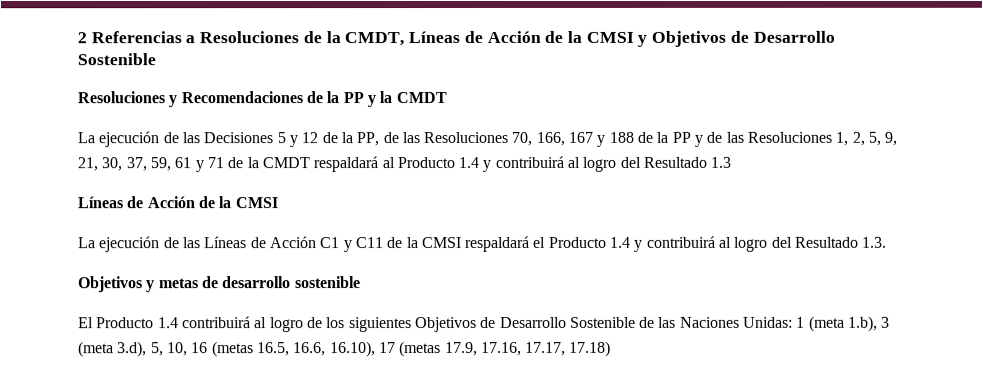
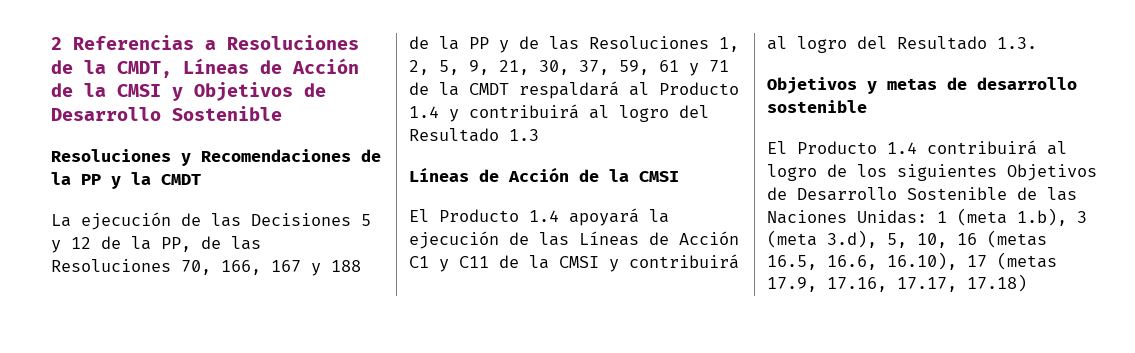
- La ejecución de las Líneas de Acción C1 y C11 de la CMSI respaldará el Producto 1.4 y contribuirá al logro del Resultado 1.3.
+ El Producto 1.4 apoyará la ejecución de las Líneas de Acción C1 y C11 de la CMSI y contribuirá al logro del Resultado 1.3.

